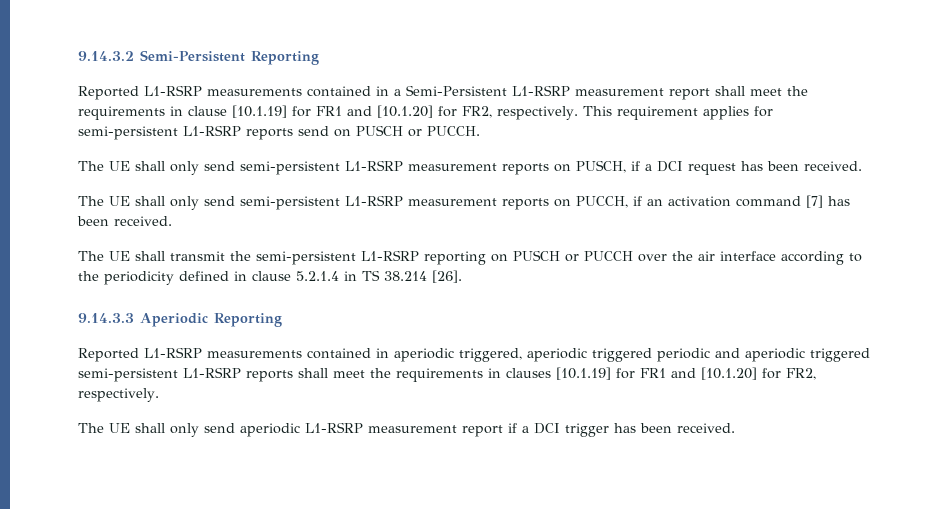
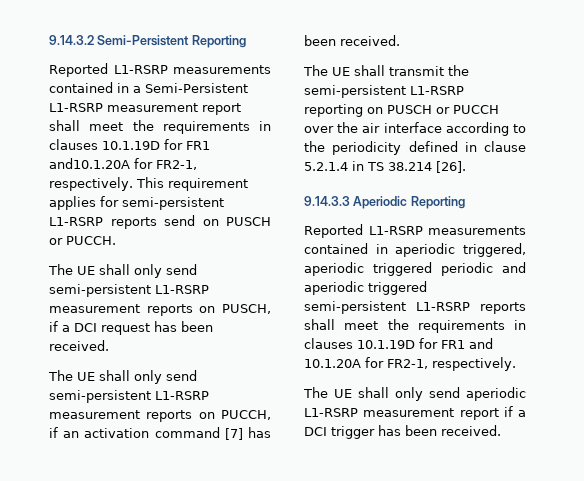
- Reported L1-RSRP measurements contained in a Semi-Persistent L1-RSRP measurement report shall meet the requirements in clause [10.1.19] for FR1 and [10.1.20] for FR2, respectively.
+ Reported L1-RSRP measurements contained in a Semi-Persistent L1-RSRP measurement report shall meet the requirements in clauses 10.1.19D for FR1 and10.1.20A for FR2-1, respectively.
- Reported L1-RSRP measurements contained in aperiodic triggered, aperiodic triggered periodic and aperiodic triggered semi-persistent L1-RSRP reports shall meet the requirements in clauses [10.1.19] for FR1 and [10.1.20] for FR2, respectively.
+ Reported L1-RSRP measurements contained in aperiodic triggered, aperiodic triggered periodic and aperiodic triggered semi-persistent L1-RSRP reports shall meet the requirements in clauses 10.1.19D for FR1 and 10.1.20A for FR2-1, respectively.

